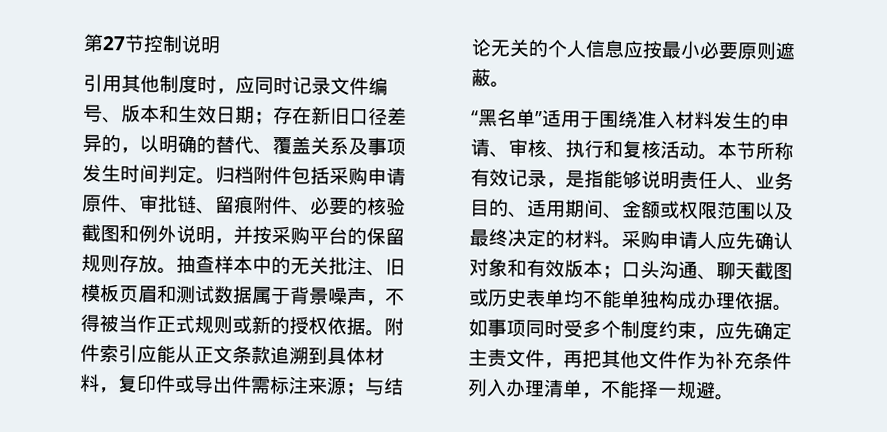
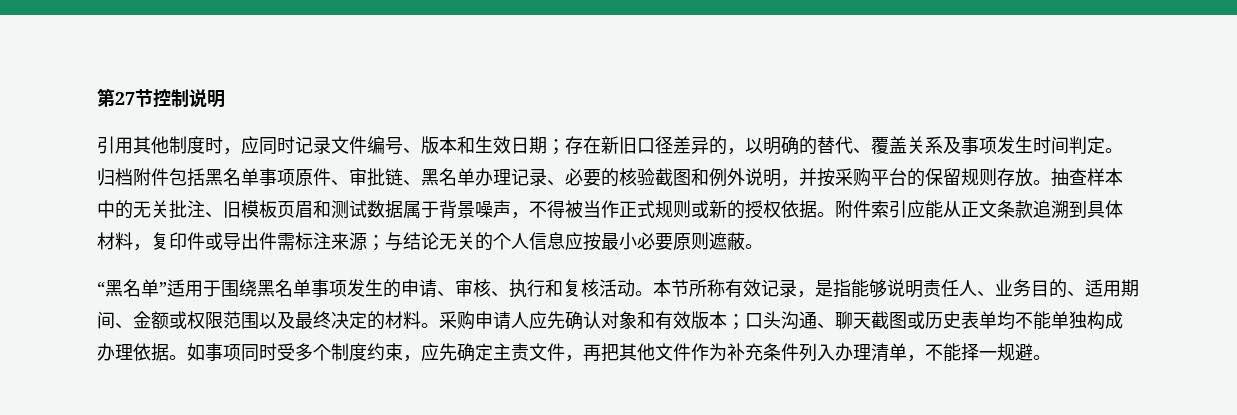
- 归档附件包括采购申请原件、审批链、留痕附件、必要的核验截图和例外说明，并按采购平台的保留规则存放。
+ 归档附件包括黑名单事项原件、审批链、黑名单办理记录、必要的核验截图和例外说明，并按采购平台的保留规则存放。
- “黑名单”适用于围绕准入材料发生的申请、审核、执行和复核活动。
+ “黑名单”适用于围绕黑名单事项发生的申请、审核、执行和复核活动。

